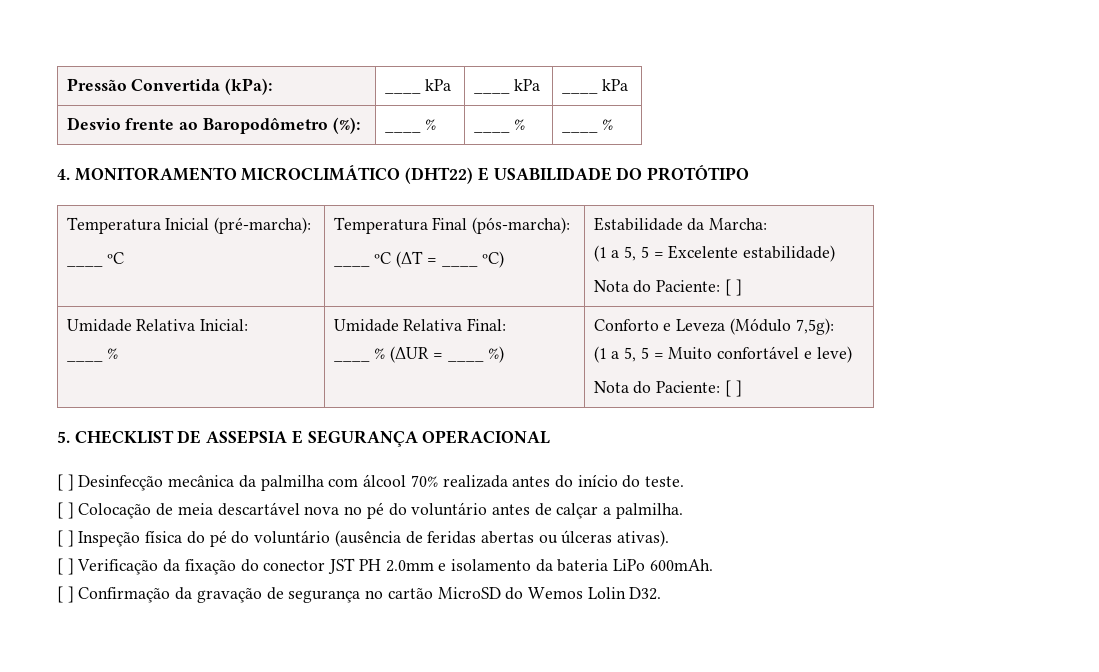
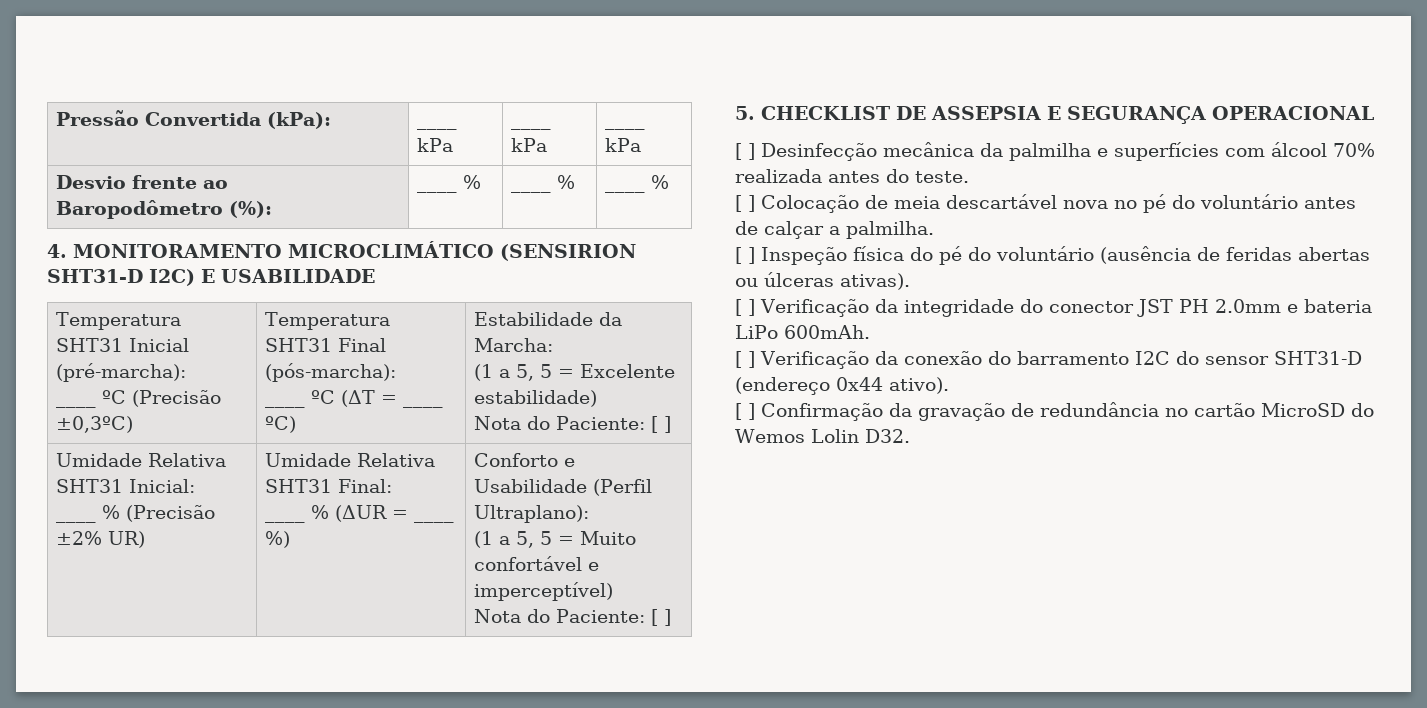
- 4. MONITORAMENTO MICROCLIMÁTICO (DHT22) E USABILIDADE DO PROTÓTIPO
- Temperatura Inicial (pré-marcha):
- ____ ºC | Temperatura Final (pós-marcha):
+ 4. MONITORAMENTO MICROCLIMÁTICO (SENSIRION SHT31-D I2C) E USABILIDADE
+ Temperatura SHT31 Inicial (pré-marcha):
+ ____ ºC (Precisão ±0,3ºC) | Temperatura SHT31 Final (pós-marcha):
- Umidade Relativa Inicial:
- ____ % | Umidade Relativa Final:
- ____ % (ΔUR = ____ %) | Conforto e Leveza (Módulo 7,5g):
- (1 a 5, 5 = Muito confortável e leve)
+ Umidade Relativa SHT31 Inicial:
+ ____ % (Precisão ±2% UR) | Umidade Relativa SHT31 Final:
+ ____ % (ΔUR = ____ %) | Conforto e Usabilidade (Perfil Ultraplano):
+ (1 a 5, 5 = Muito confortável e imperceptível)
- [ ] Desinfecção mecânica da palmilha com álcool 70% realizada antes do início do teste.
+ [ ] Desinfecção mecânica da palmilha e superfícies com álcool 70% realizada antes do teste.
- [ ] Verificação da fixação do conector JST PH 2.0mm e isolamento da bateria LiPo 600mAh.
+ [ ] Verificação da integridade do conector JST PH 2.0mm e bateria LiPo 600mAh.
+ [ ] Verificação da conexão do barramento I2C do sensor SHT31-D (endereço 0x44 ativo).
- [ ] Confirmação da gravação de segurança no cartão MicroSD do Wemos Lolin D32.
+ [ ] Confirmação da gravação de redundância no cartão MicroSD do Wemos Lolin D32.

